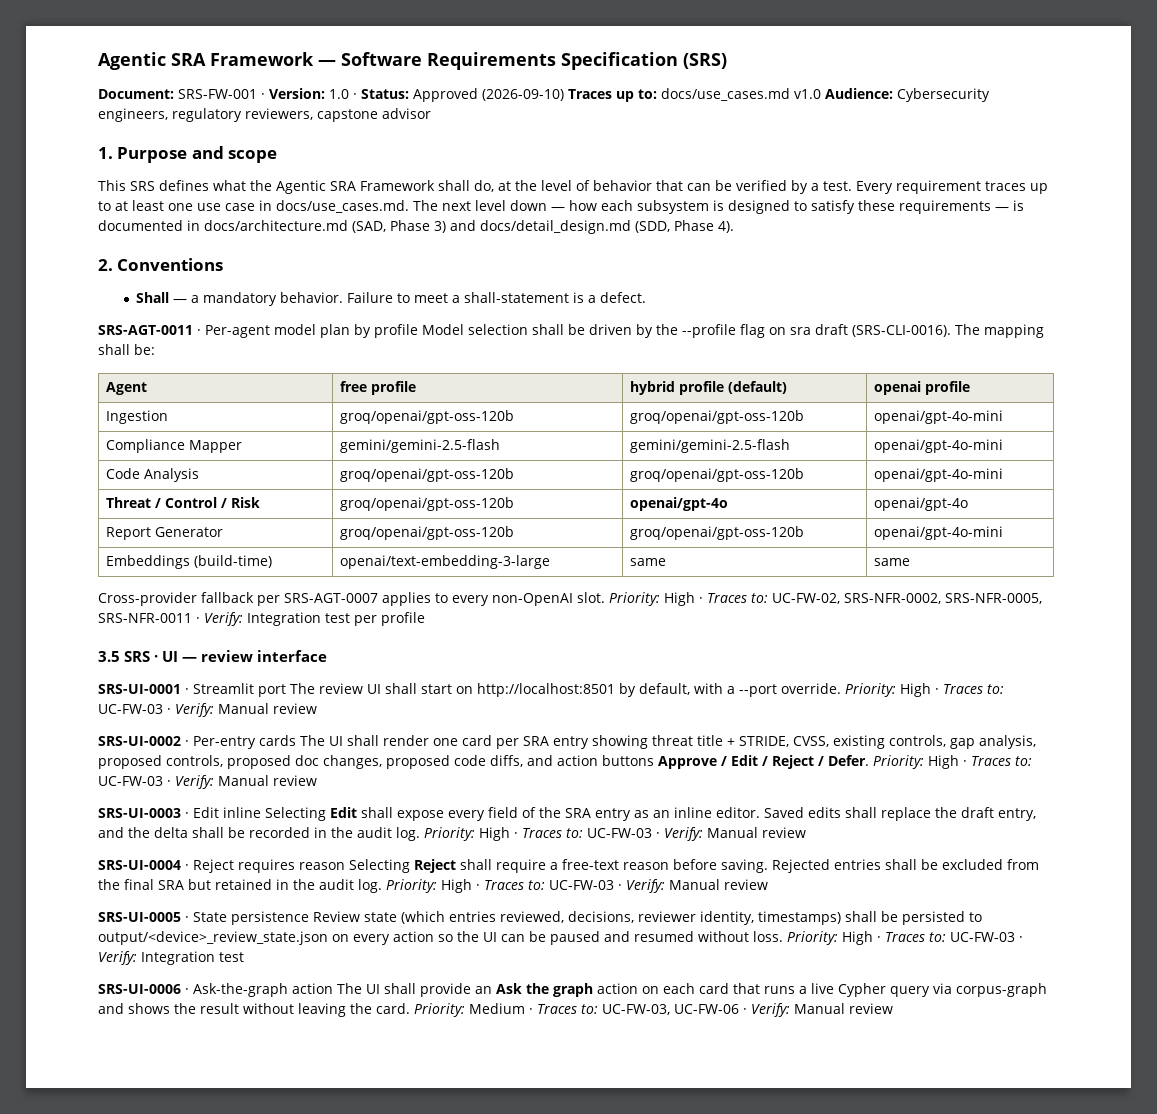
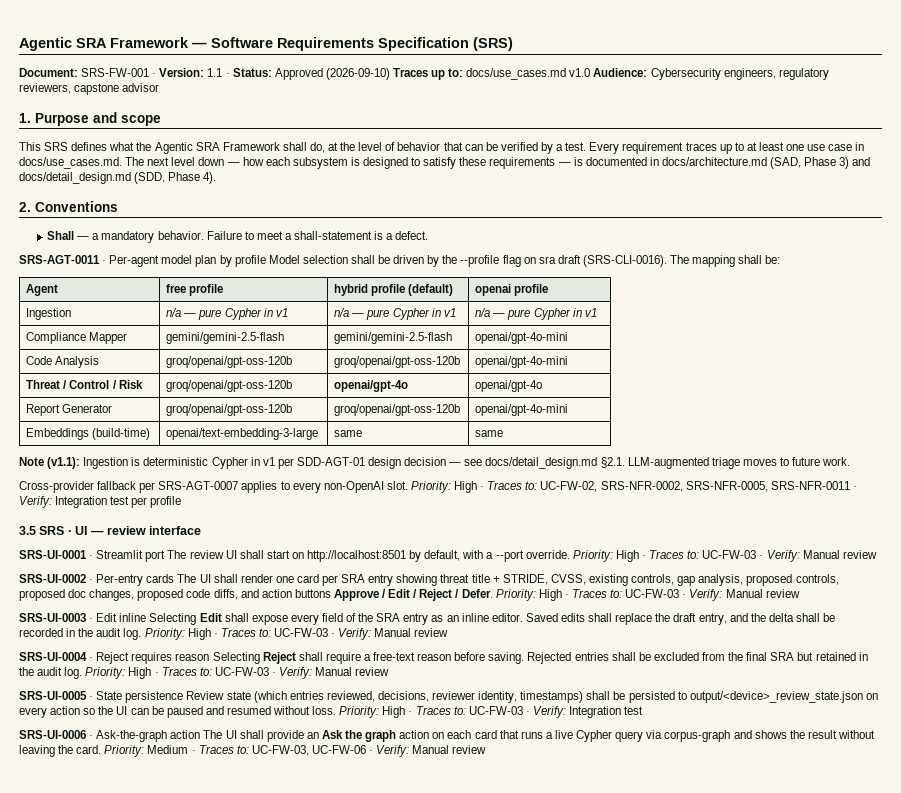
- Document: SRS-FW-001 · Version: 1.0 · Status: Approved (2026-09-10) Traces up to: docs/use_cases.md v1.0 Audience: Cybersecurity engineers, regulatory reviewers, capstone advisor
+ Document: SRS-FW-001 · Version: 1.1 · Status: Approved (2026-09-10) Traces up to: docs/use_cases.md v1.0 Audience: Cybersecurity engineers, regulatory reviewers, capstone advisor
- Ingestion | groq/openai/gpt-oss-120b | groq/openai/gpt-oss-120b | openai/gpt-4o-mini
+ Ingestion | n/a — pure Cypher in v1 | n/a — pure Cypher in v1 | n/a — pure Cypher in v1
+ Note (v1.1): Ingestion is deterministic Cypher in v1 per SDD-AGT-01 design decision — see docs/detail_design.md §2.1. LLM-augmented triage moves to future work.

